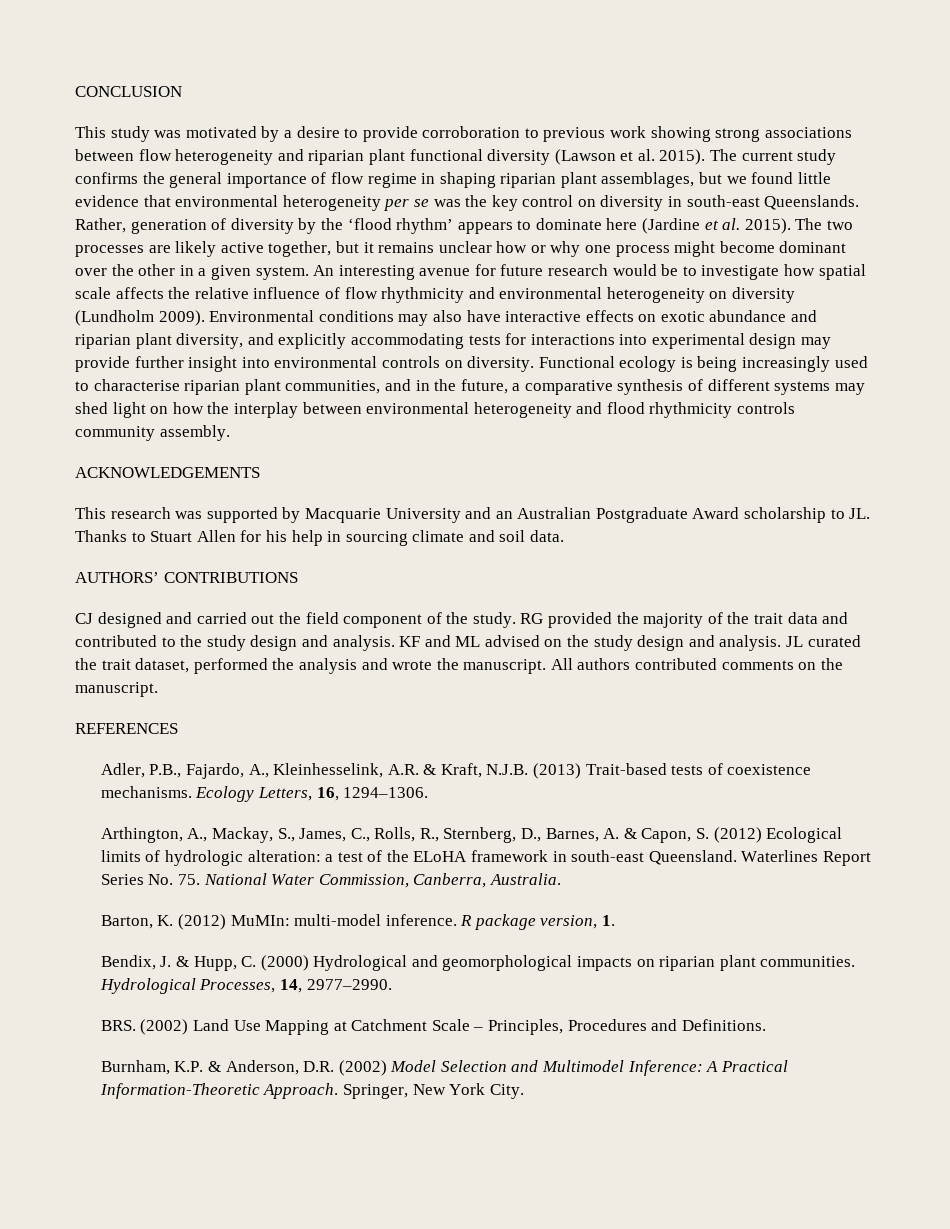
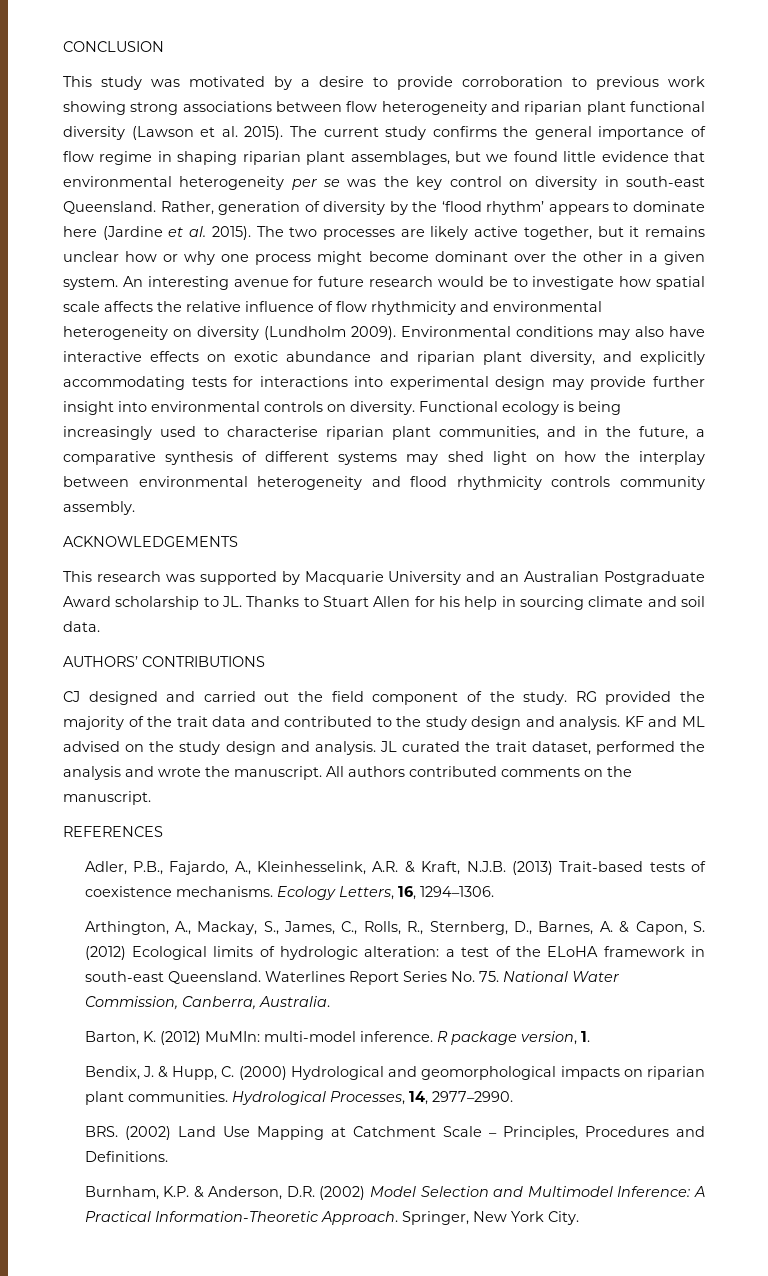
- The current study confirms the general importance of flow regime in shaping riparian plant assemblages, but we found little evidence that environmental heterogeneity per se was the key control on diversity in south-east Queenslands.
+ The current study confirms the general importance of flow regime in shaping riparian plant assemblages, but we found little evidence that environmental heterogeneity per se was the key control on diversity in south-east Queensland.

